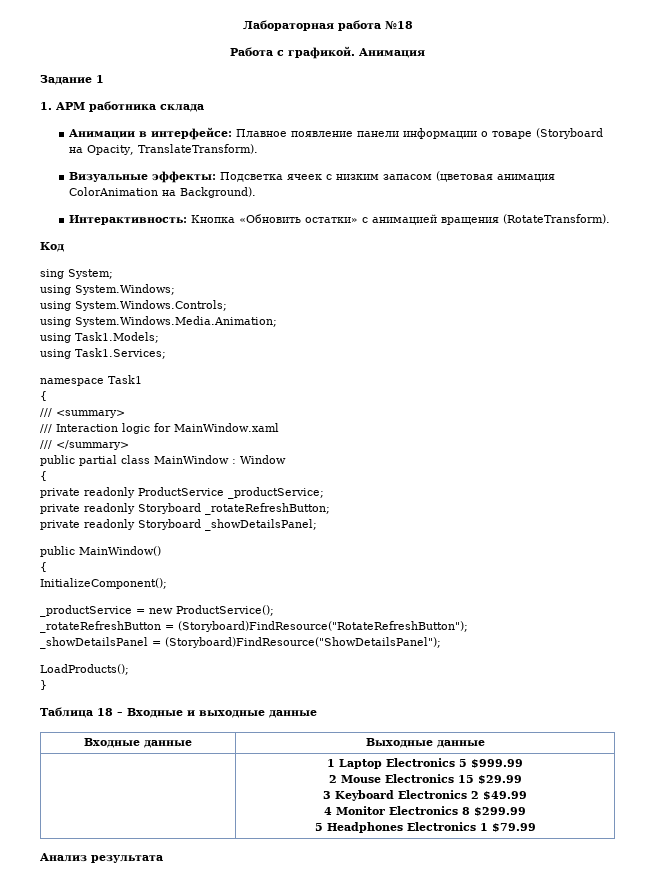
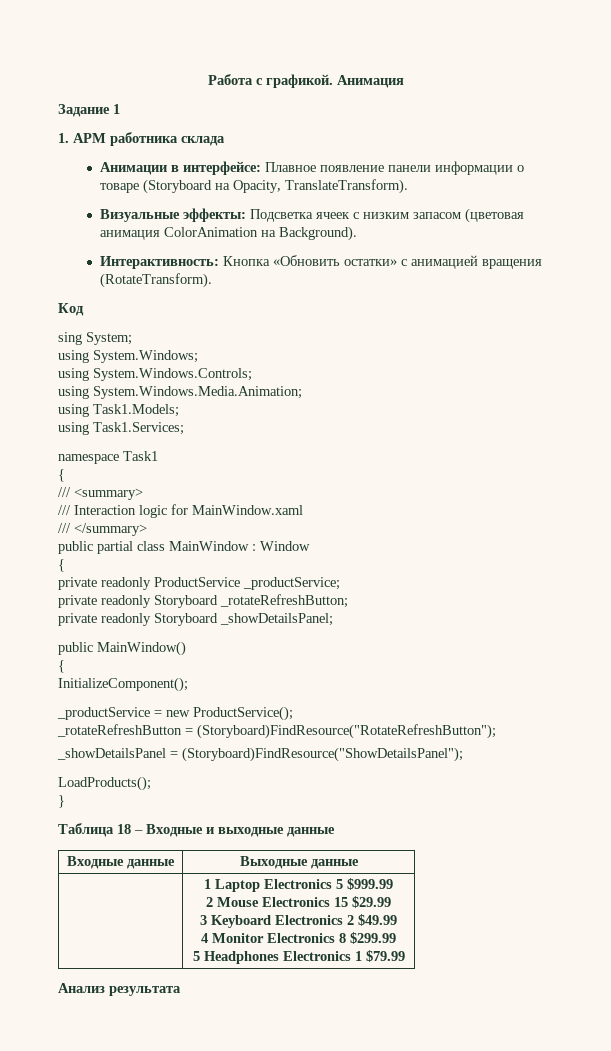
- Лабораторная работа №18

